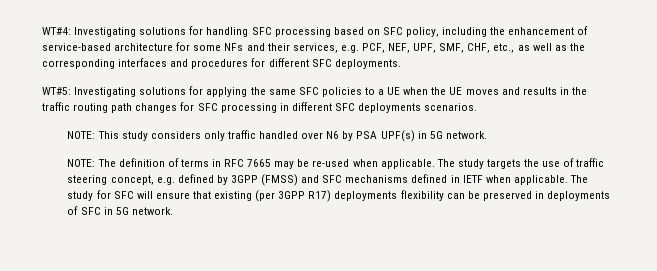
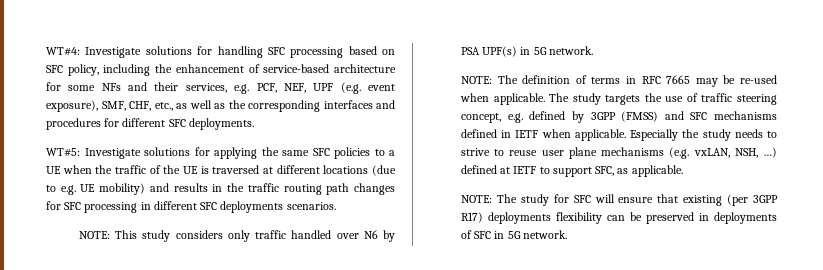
- WT#4: Investigating solutions for handling SFC processing based on SFC policy, including the enhancement of service-based architecture for some NFs and their services, e.g. PCF, NEF, UPF, SMF, CHF, etc., as well as the corresponding interfaces and procedures for different SFC deployments.
+ WT#4: Investigate solutions for handling SFC processing based on SFC policy, including the enhancement of service-based architecture for some NFs and their services, e.g. PCF, NEF, UPF (e.g. event exposure), SMF, CHF, etc., as well as the corresponding interfaces and procedures for different SFC deployments.
- WT#5: Investigating solutions for applying the same SFC policies to a UE when the UE moves and results in the traffic routing path changes for SFC processing in different SFC deployments scenarios.
+ WT#5: Investigate solutions for applying the same SFC policies to a UE when the traffic of the UE is traversed at different locations (due to e.g. UE mobility) and results in the traffic routing path changes for SFC processing in different SFC deployments scenarios.
- The study for SFC will ensure that existing (per 3GPP R17) deployments flexibility can be preserved in deployments of SFC in 5G network.
+ Especially the study needs to strive to reuse user plane mechanisms (e.g. vxLAN, NSH, …) defined at IETF to support SFC, as applicable.
+ NOTE: The study for SFC will ensure that existing (per 3GPP R17) deployments flexibility can be preserved in deployments of SFC in 5G network.

